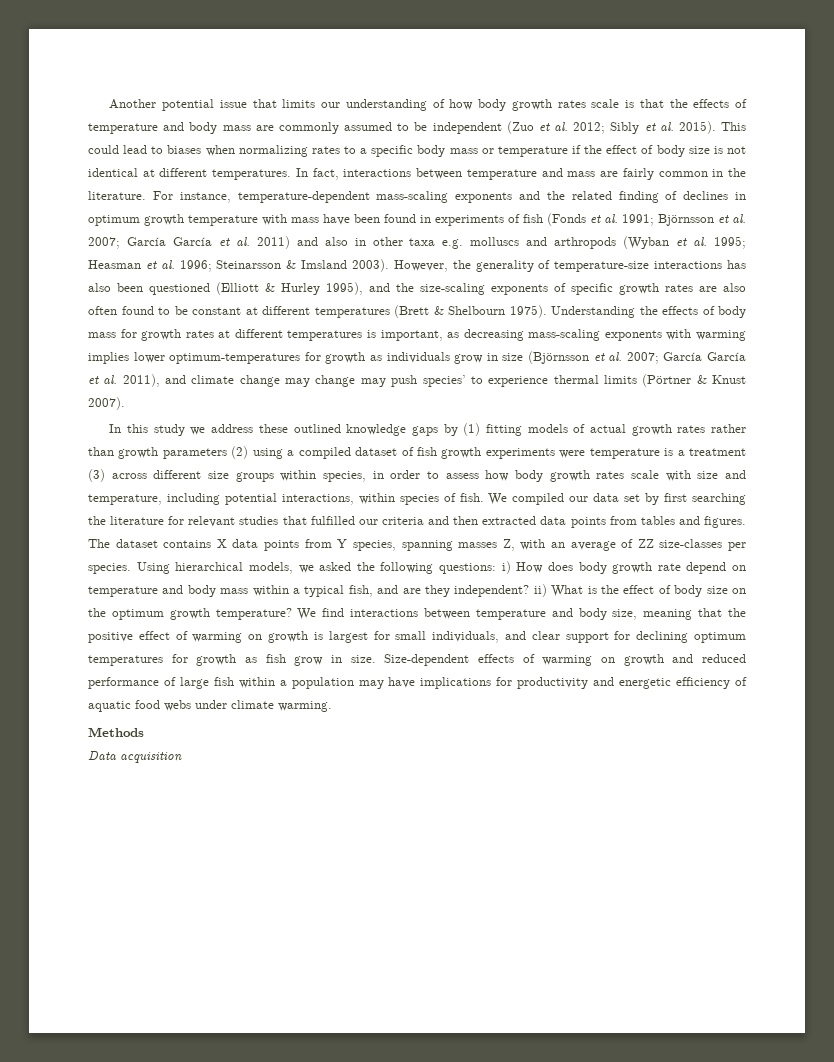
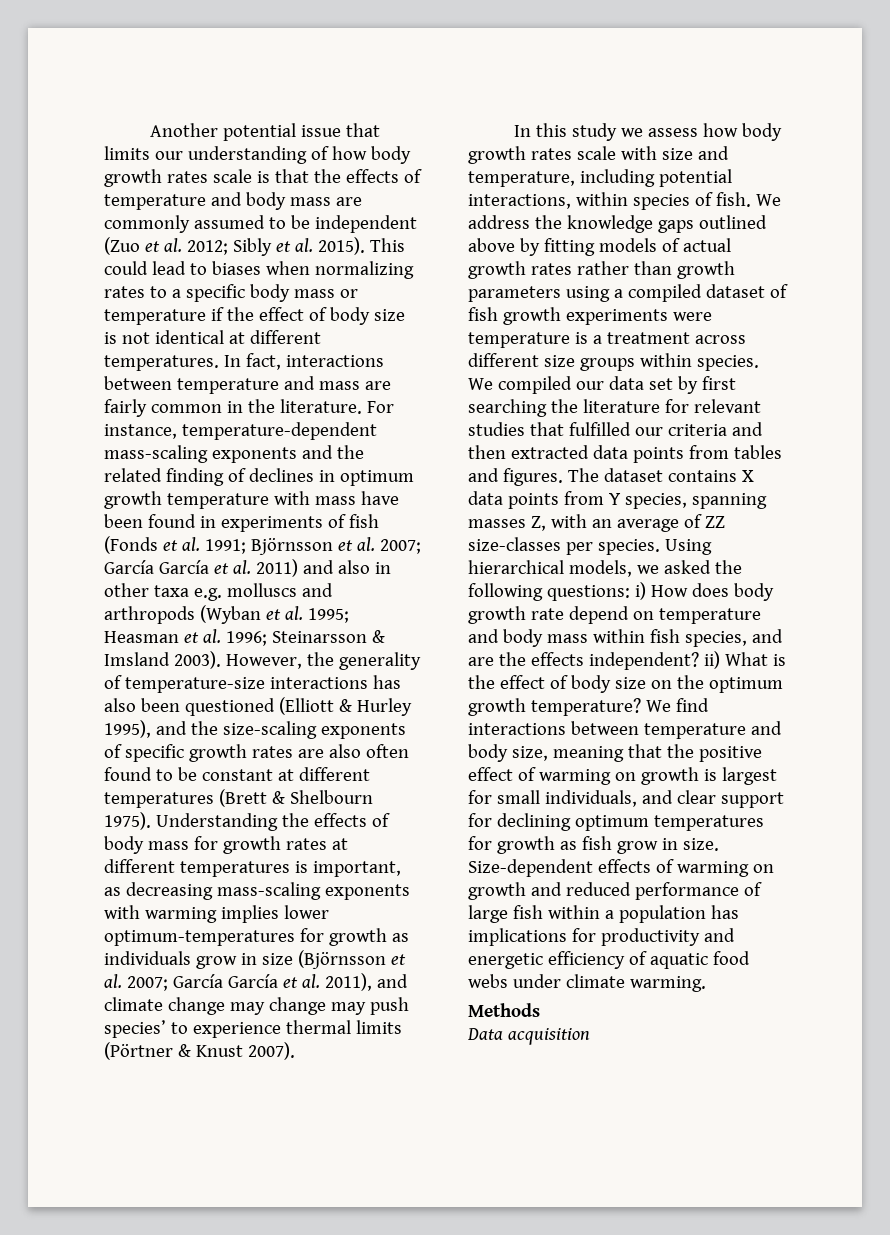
- In this study we address these outlined knowledge gaps by (1) fitting models of actual growth rates rather than growth parameters (2) using a compiled dataset of fish growth experiments were temperature is a treatment (3) across different size groups within species, in order to assess how body growth rates scale with size and temperature, including potential interactions, within species of fish.
+ In this study we assess how body growth rates scale with size and temperature, including potential interactions, within species of fish.
- We compiled our data set by first searching the literature for relevant studies that fulfilled our criteria and then extracted data points from tables and figures.
+ We address the knowledge gaps outlined above by fitting models of actual growth rates rather than growth parameters using a compiled dataset of fish growth experiments were temperature is a treatment across different size groups within species. We compiled our data set by first searching the literature for relevant studies that fulfilled our criteria and then extracted data points from tables and figures.
- Using hierarchical models, we asked the following questions: i) How does body growth rate depend on temperature and body mass within a typical fish, and are they independent? ii) What is the effect of body size on the optimum growth temperature?
+ Using hierarchical models, we asked the following questions: i) How does body growth rate depend on temperature and body mass within fish species, and are the effects independent? ii) What is the effect of body size on the optimum growth temperature?
- Size-dependent effects of warming on growth and reduced performance of large fish within a population may have implications for productivity and energetic efficiency of aquatic food webs under climate warming.
+ Size-dependent effects of warming on growth and reduced performance of large fish within a population has implications for productivity and energetic efficiency of aquatic food webs under climate warming.

